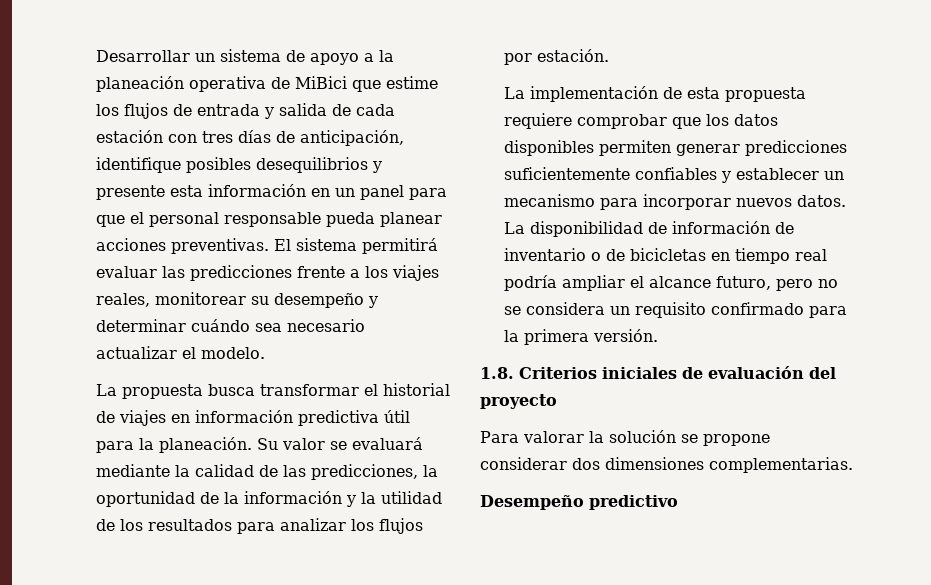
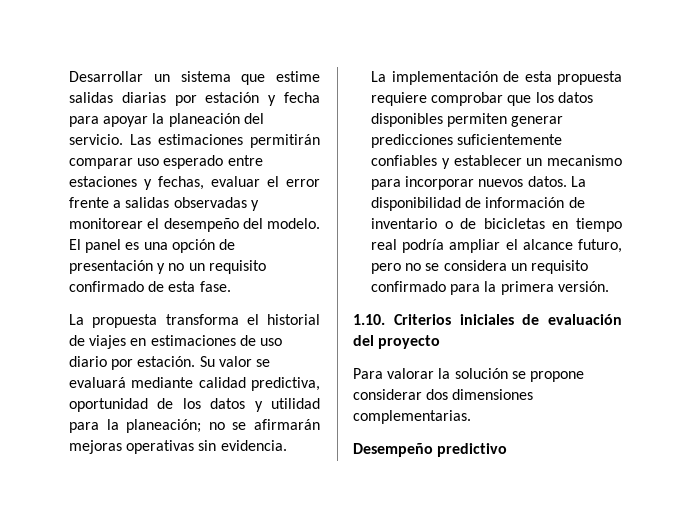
- Desarrollar un sistema de apoyo a la planeación operativa de MiBici que estime los flujos de entrada y salida de cada estación con tres días de anticipación, identifique posibles desequilibrios y presente esta información en un panel para que el personal responsable pueda planear acciones preventivas. El sistema permitirá evaluar las predicciones frente a los viajes reales, monitorear su desempeño y determinar cuándo sea necesario actualizar el modelo.
+ Desarrollar un sistema que estime salidas diarias por estación y fecha para apoyar la planeación del servicio. Las estimaciones permitirán comparar uso esperado entre estaciones y fechas, evaluar el error frente a salidas observadas y monitorear el desempeño del modelo. El panel es una opción de presentación y no un requisito confirmado de esta fase.
- La propuesta busca transformar el historial de viajes en información predictiva útil para la planeación.
+ La propuesta transforma el historial de viajes en estimaciones de uso diario por estación.
- Su valor se evaluará mediante la calidad de las predicciones, la oportunidad de la información y la utilidad de los resultados para analizar los flujos por estación.
+ Su valor se evaluará mediante calidad predictiva, oportunidad de los datos y utilidad para la planeación; no se afirmarán mejoras operativas sin evidencia.
- 1.8. Criterios iniciales de evaluación del proyecto
+ 1.10. Criterios iniciales de evaluación del proyecto

